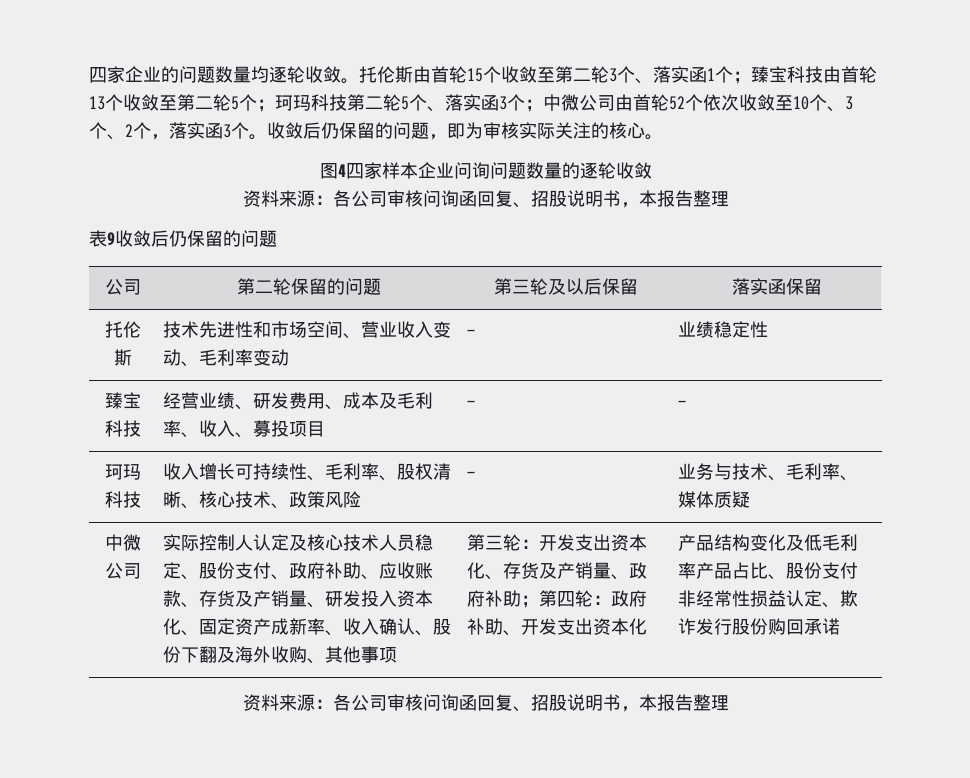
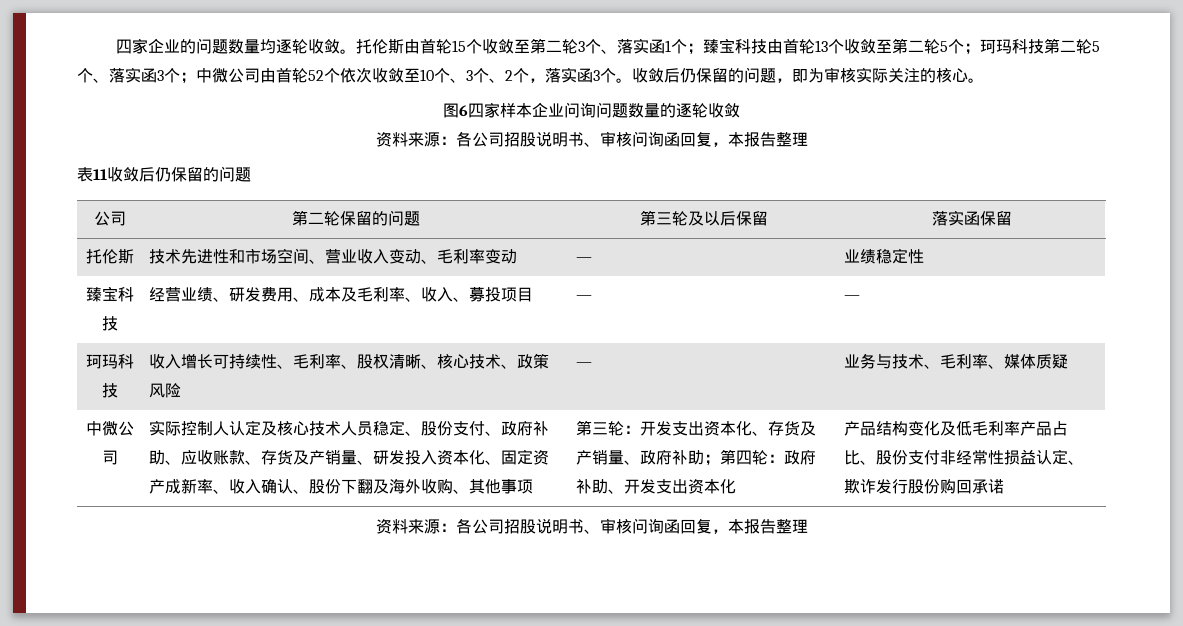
- 图4四家样本企业问询问题数量的逐轮收敛
- 资料来源：各公司审核问询函回复、招股说明书，本报告整理
+ 图6四家样本企业问询问题数量的逐轮收敛
+ 资料来源：各公司招股说明书、审核问询函回复，本报告整理
- 表9收敛后仍保留的问题
+ 表11收敛后仍保留的问题
  产品结构变化及低毛利率产品占比、股份支付非经常性损益认定、欺诈发行股份购回承诺
- 资料来源：各公司审核问询函回复、招股说明书，本报告整理
+ 资料来源：各公司招股说明书、审核问询函回复，本报告整理

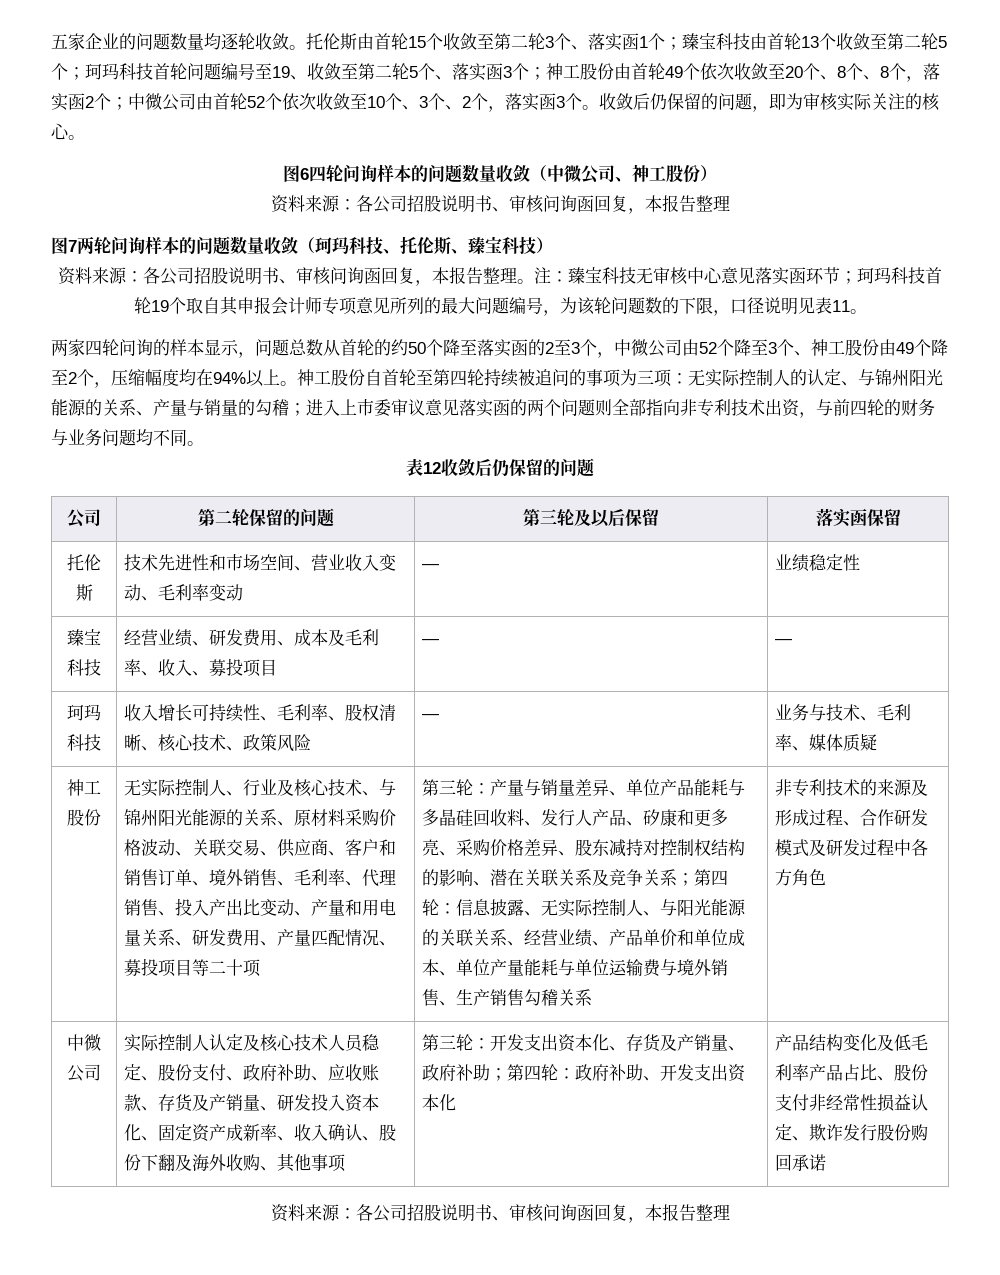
- 四家企业的问题数量均逐轮收敛。
+ 五家企业的问题数量均逐轮收敛。
- 托伦斯由首轮15个收敛至第二轮3个、落实函1个；臻宝科技由首轮13个收敛至第二轮5个；珂玛科技第二轮5个、落实函3个；中微公司由首轮52个依次收敛至10个、3个、2个，落实函3个。
+ 托伦斯由首轮15个收敛至第二轮3个、落实函1个；臻宝科技由首轮13个收敛至第二轮5个；珂玛科技首轮问题编号至19、收敛至第二轮5个、落实函3个；神工股份由首轮49个依次收敛至20个、8个、8个，落实函2个；中微公司由首轮52个依次收敛至10个、3个、2个，落实函3个。
- 图6四家样本企业问询问题数量的逐轮收敛
+ 图6四轮问询样本的问题数量收敛（中微公司、神工股份）
- 表11收敛后仍保留的问题
+ 图7两轮问询样本的问题数量收敛（珂玛科技、托伦斯、臻宝科技）
+ 资料来源：各公司招股说明书、审核问询函回复，本报告整理。注：臻宝科技无审核中心意见落实函环节；珂玛科技首轮19个取自其申报会计师专项意见所列的最大问题编号，为该轮问题数的下限，口径说明见表11。
+ 两家四轮问询的样本显示，问题总数从首轮的约50个降至落实函的2至3个，中微公司由52个降至3个、神工股份由49个降至2个，压缩幅度均在94%以上。神工股份自首轮至第四轮持续被追问的事项为三项：无实际控制人的认定、与锦州阳光能源的关系、产量与销量的勾稽；进入上市委审议意见落实函的两个问题则全部指向非专利技术出资，与前四轮的财务与业务问题均不同。
+ 表12收敛后仍保留的问题
+ 神工股份 | 无实际控制人、行业及核心技术、与锦州阳光能源的关系、原材料采购价格波动、关联交易、供应商、客户和销售订单、境外销售、毛利率、代理销售、投入产出比变动、产量和用电量关系、研发费用、产量匹配情况、募投项目等二十项 | 第三轮：产量与销量差异、单位产品能耗与多晶硅回收料、发行人产品、矽康和更多亮、采购价格差异、股东减持对控制权结构的影响、潜在关联关系及竞争关系；第四轮：信息披露、无实际控制人、与阳光能源的关联关系、经营业绩、产品单价和单位成本、单位产量能耗与单位运输费与境外销售、生产销售勾稽关系 | 非专利技术的来源及形成过程、合作研发模式及研发过程中各方角色

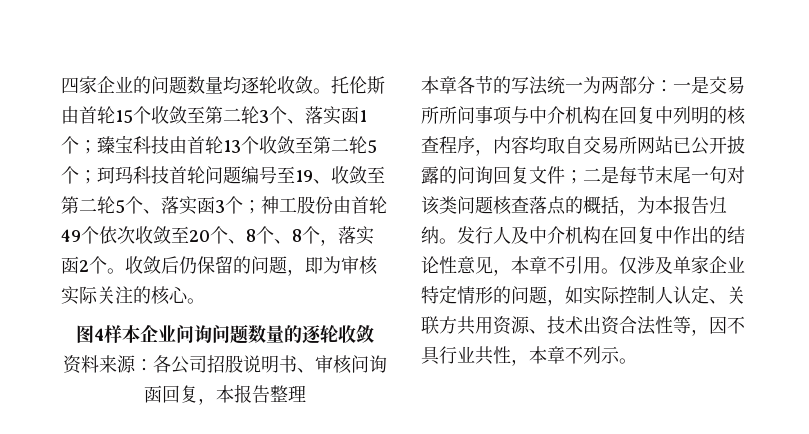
- 五家企业的问题数量均逐轮收敛。
+ 四家企业的问题数量均逐轮收敛。
- 托伦斯由首轮15个收敛至第二轮3个、落实函1个；臻宝科技由首轮13个收敛至第二轮5个；珂玛科技首轮问题编号至19、收敛至第二轮5个、落实函3个；神工股份由首轮49个依次收敛至20个、8个、8个，落实函2个；中微公司由首轮52个依次收敛至10个、3个、2个，落实函3个。
+ 托伦斯由首轮15个收敛至第二轮3个、落实函1个；臻宝科技由首轮13个收敛至第二轮5个；珂玛科技首轮问题编号至19、收敛至第二轮5个、落实函3个；神工股份由首轮49个依次收敛至20个、8个、8个，落实函2个。
- 图6四轮问询样本的问题数量收敛（中微公司、神工股份）
+ 图4样本企业问询问题数量的逐轮收敛
- 图7两轮问询样本的问题数量收敛（珂玛科技、托伦斯、臻宝科技）
- 资料来源：各公司招股说明书、审核问询函回复，本报告整理。注：臻宝科技无审核中心意见落实函环节；珂玛科技首轮19个取自其申报会计师专项意见所列的最大问题编号，为该轮问题数的下限，口径说明见表11。
- 两家四轮问询的样本显示，问题总数从首轮的约50个降至落实函的2至3个，中微公司由52个降至3个、神工股份由49个降至2个，压缩幅度均在94%以上。神工股份自首轮至第四轮持续被追问的事项为三项：无实际控制人的认定、与锦州阳光能源的关系、产量与销量的勾稽；进入上市委审议意见落实函的两个问题则全部指向非专利技术出资，与前四轮的财务与业务问题均不同。
- 表12收敛后仍保留的问题
- 公司 | 第二轮保留的问题 | 第三轮及以后保留 | 落实函保留
- 托伦斯 | 技术先进性和市场空间、营业收入变动、毛利率变动 | — | 业绩稳定性
- 臻宝科技 | 经营业绩、研发费用、成本及毛利率、收入、募投项目 | — | —
- 珂玛科技 | 收入增长可持续性、毛利率、股权清晰、核心技术、政策风险 | — | 业务与技术、毛利率、媒体质疑
- 神工股份 | 无实际控制人、行业及核心技术、与锦州阳光能源的关系、原材料采购价格波动、关联交易、供应商、客户和销售订单、境外销售、毛利率、代理销售、投入产出比变动、产量和用电量关系、研发费用、产量匹配情况、募投项目等二十项 | 第三轮：产量与销量差异、单位产品能耗与多晶硅回收料、发行人产品、矽康和更多亮、采购价格差异、股东减持对控制权结构的影响、潜在关联关系及竞争关系；第四轮：信息披露、无实际控制人、与阳光能源的关联关系、经营业绩、产品单价和单位成本、单位产量能耗与单位运输费与境外销售、生产销售勾稽关系 | 非专利技术的来源及形成过程、合作研发模式及研发过程中各方角色
- 中微公司 | 实际控制人认定及核心技术人员稳定、股份支付、政府补助、应收账款、存货及产销量、研发投入资本化、固定资产成新率、收入确认、股份下翻及海外收购、其他事项 | 第三轮：开发支出资本化、存货及产销量、政府补助；第四轮：政府补助、开发支出资本化 | 产品结构变化及低毛利率产品占比、股份支付非经常性损益认定、欺诈发行股份购回承诺
- 资料来源：各公司招股说明书、审核问询函回复，本报告整理
+ 本章各节的写法统一为两部分：一是交易所所问事项与中介机构在回复中列明的核查程序，内容均取自交易所网站已公开披露的问询回复文件；二是每节末尾一句对该类问题核查落点的概括，为本报告归纳。发行人及中介机构在回复中作出的结论性意见，本章不引用。仅涉及单家企业特定情形的问题，如实际控制人认定、关联方共用资源、技术出资合法性等，因不具行业共性，本章不列示。

